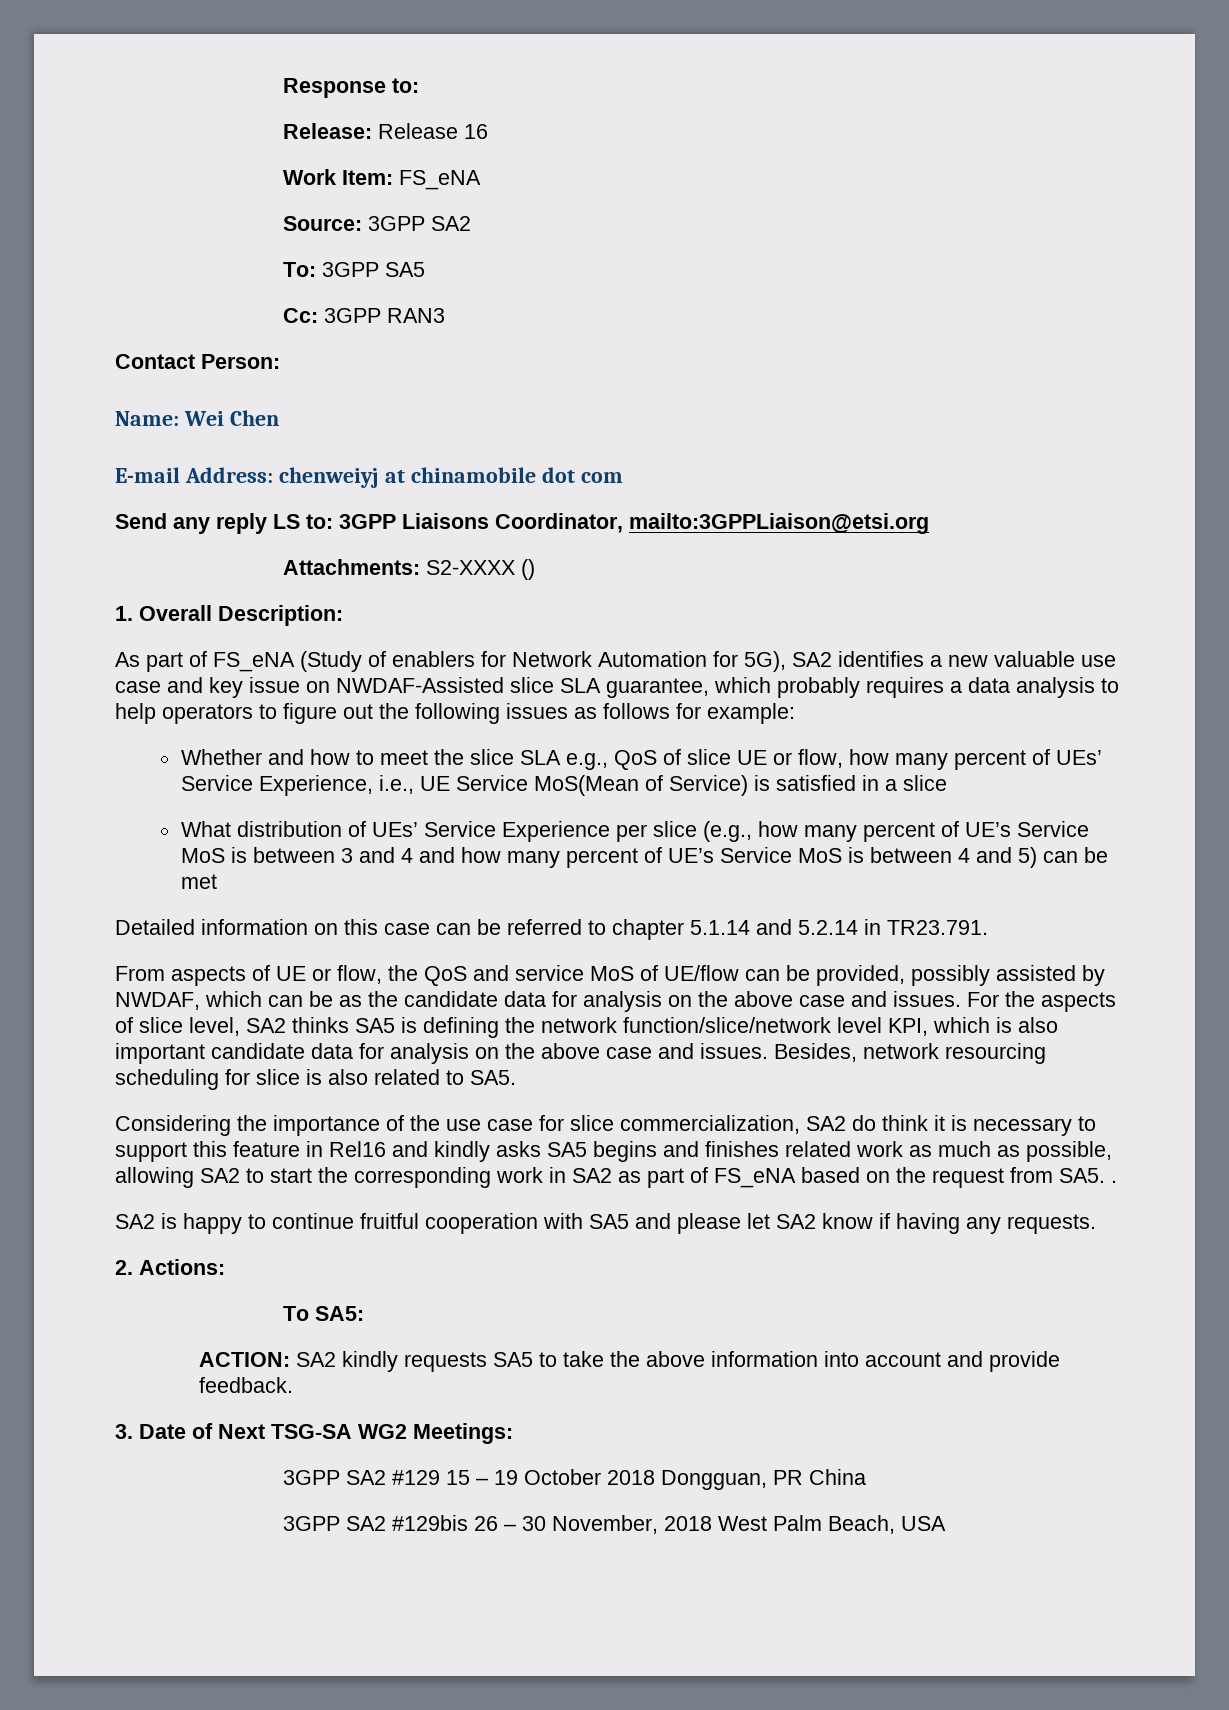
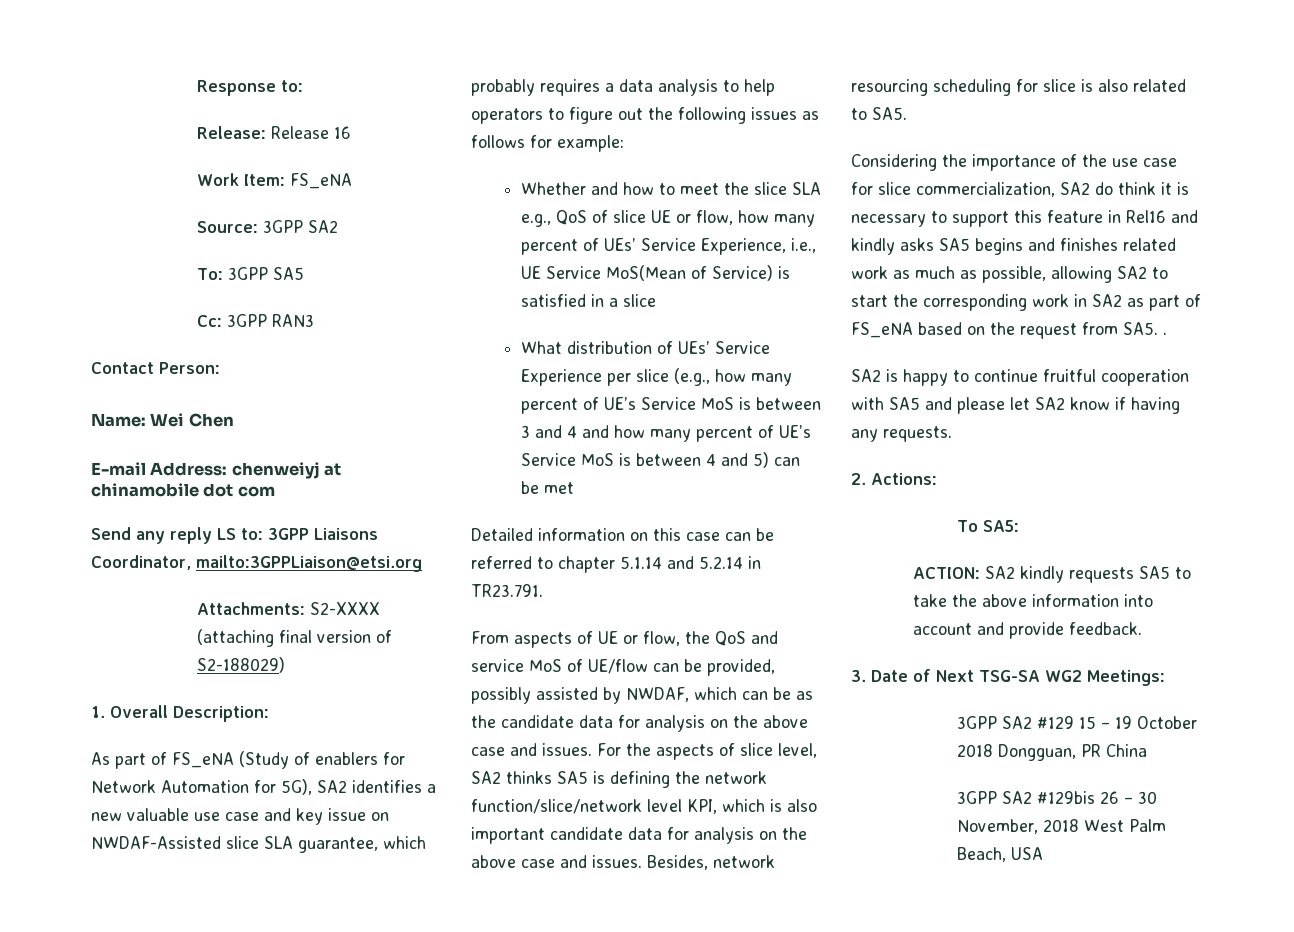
- Attachments: S2-XXXX ()
+ Attachments: S2-XXXX (attaching final version of S2-188029)

